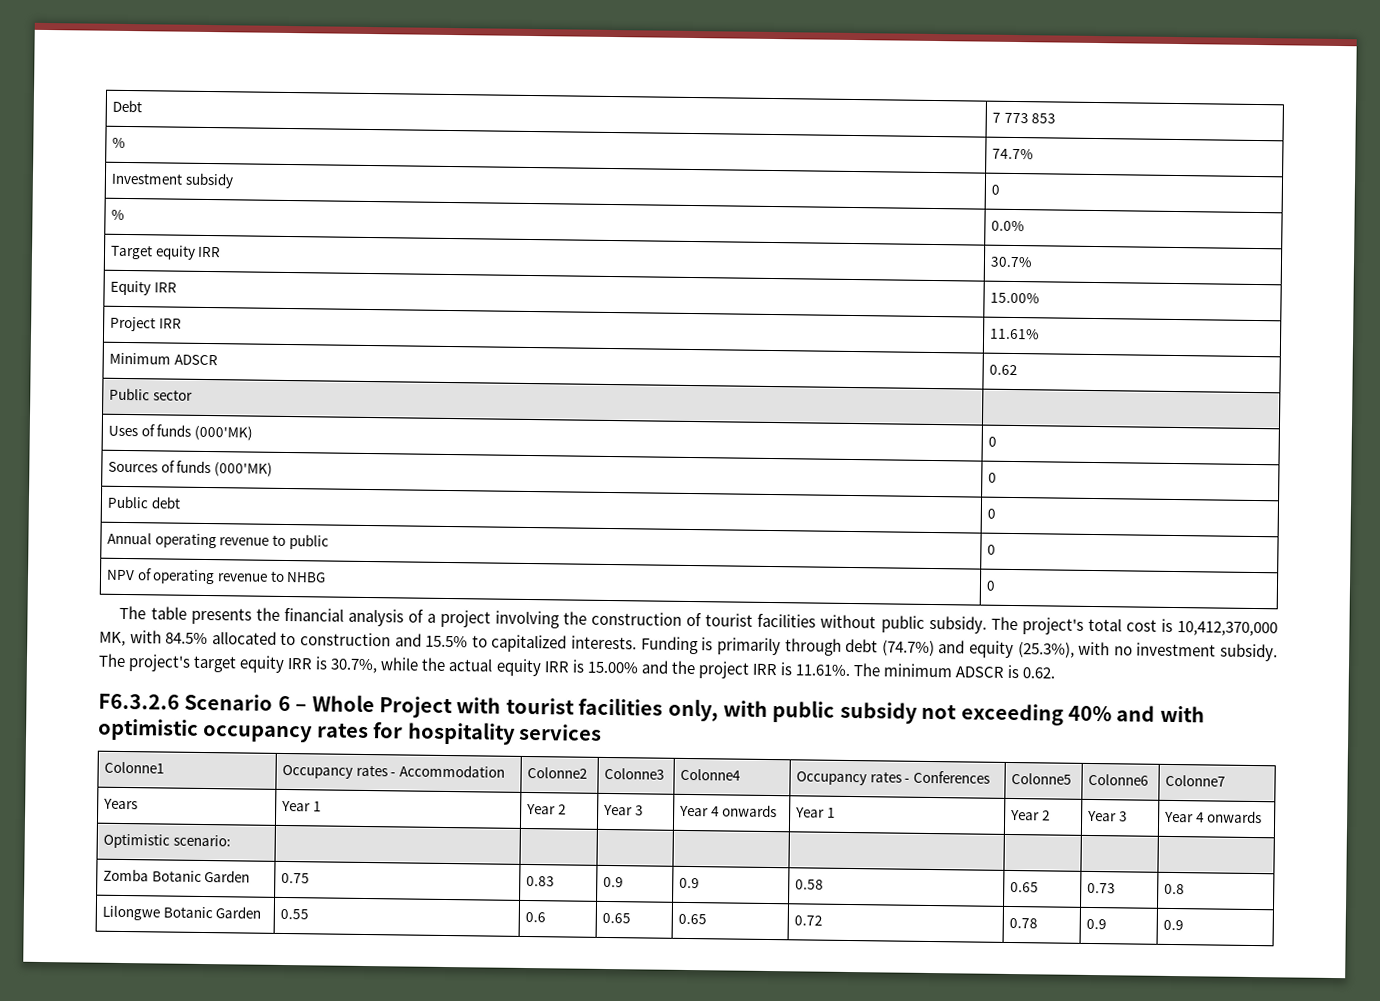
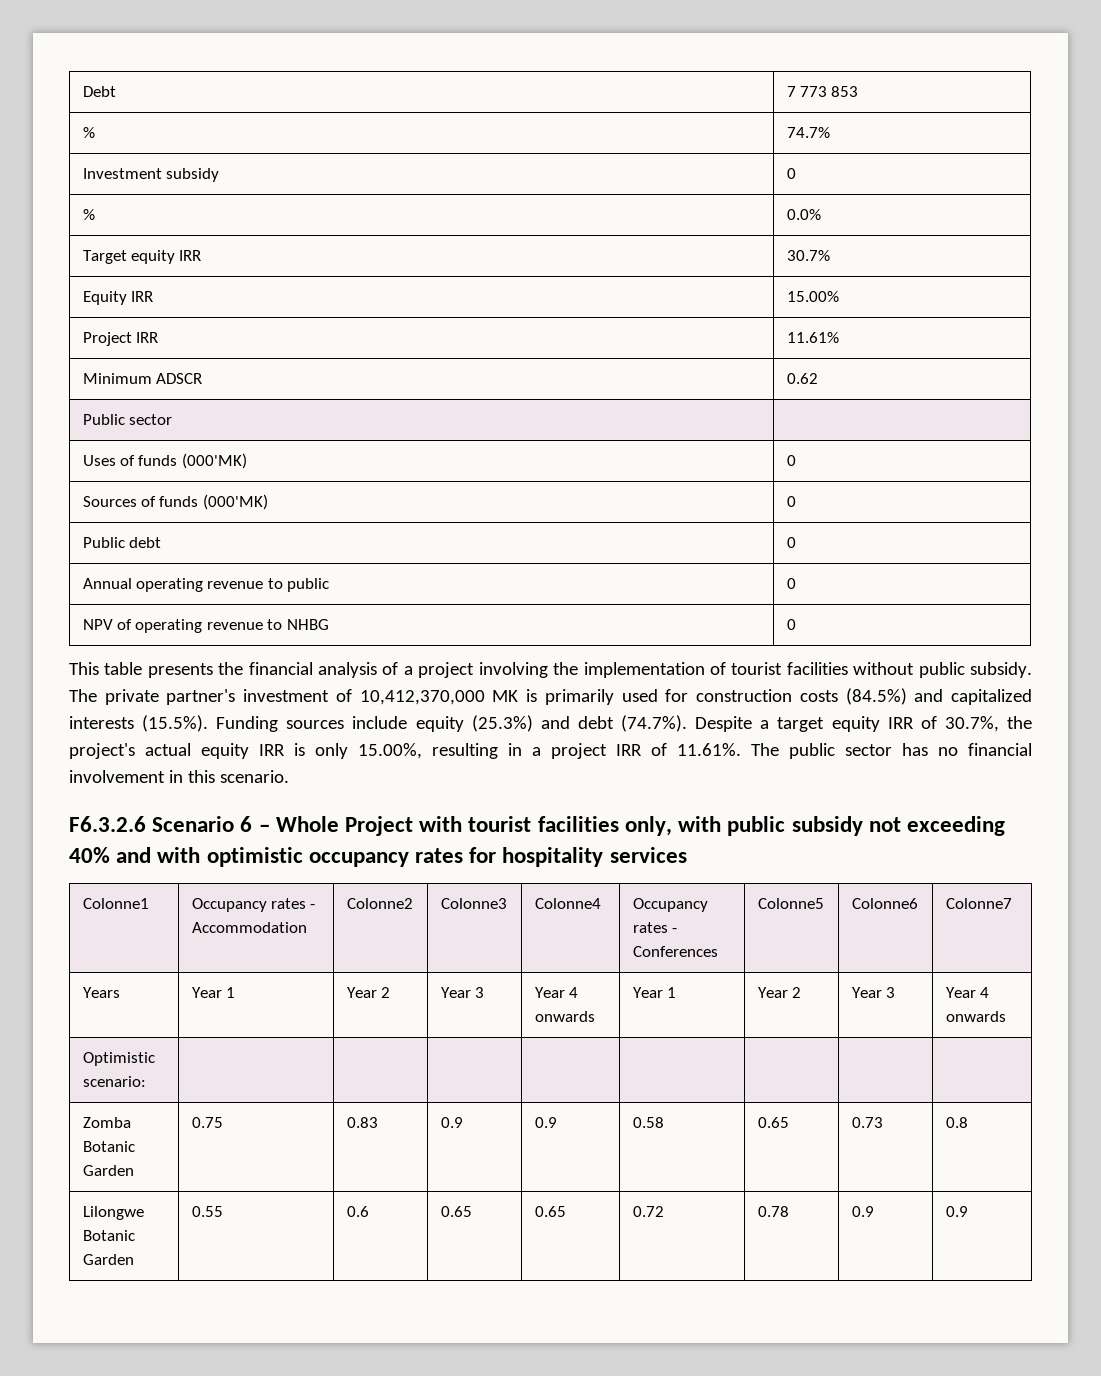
- The table presents the financial analysis of a project involving the construction of tourist facilities without public subsidy.
+ This table presents the financial analysis of a project involving the implementation of tourist facilities without public subsidy.
- The project's total cost is 10,412,370,000 MK, with 84.5% allocated to construction and 15.5% to capitalized interests. Funding is primarily through debt (74.7%) and equity (25.3%), with no investment subsidy. The project's target equity IRR is 30.7%, while the actual equity IRR is 15.00% and the project IRR is 11.61%. The minimum ADSCR is 0.62.
+ The private partner's investment of 10,412,370,000 MK is primarily used for construction costs (84.5%) and capitalized interests (15.5%). Funding sources include equity (25.3%) and debt (74.7%). Despite a target equity IRR of 30.7%, the project's actual equity IRR is only 15.00%, resulting in a project IRR of 11.61%. The public sector has no financial involvement in this scenario.

